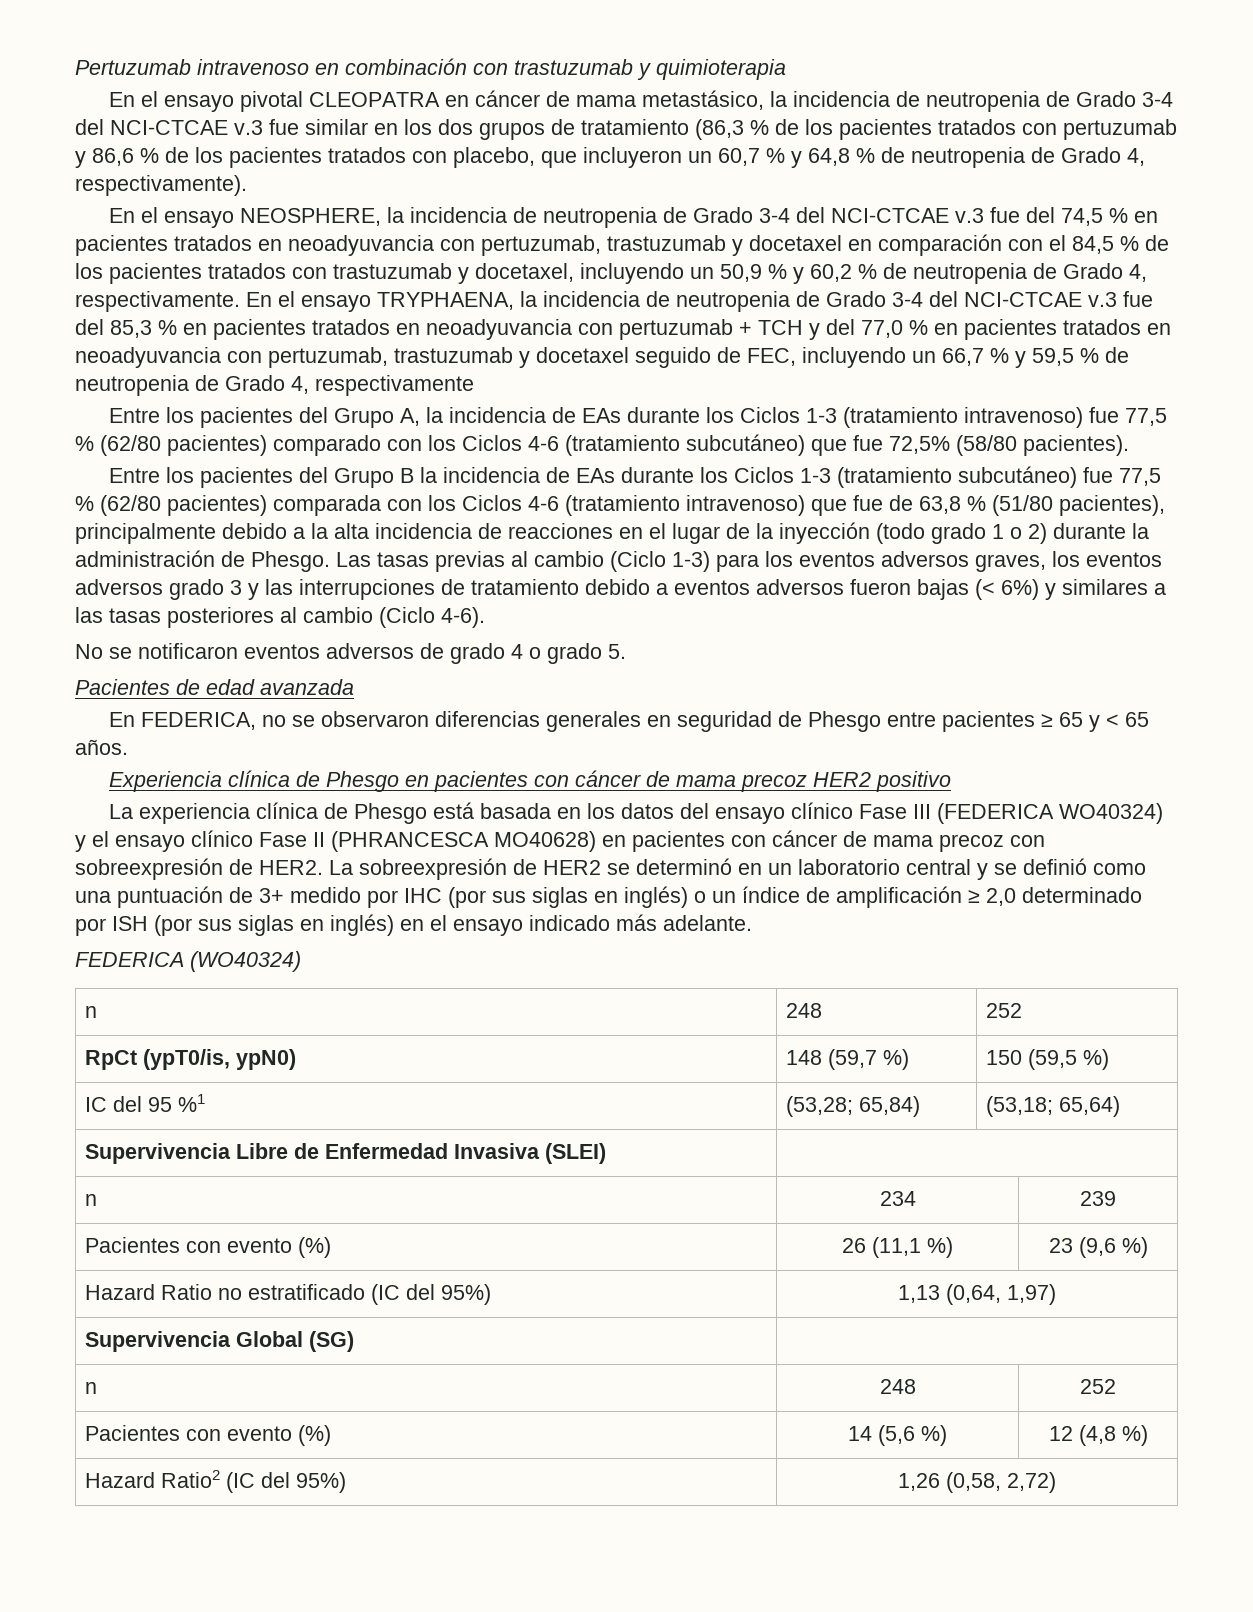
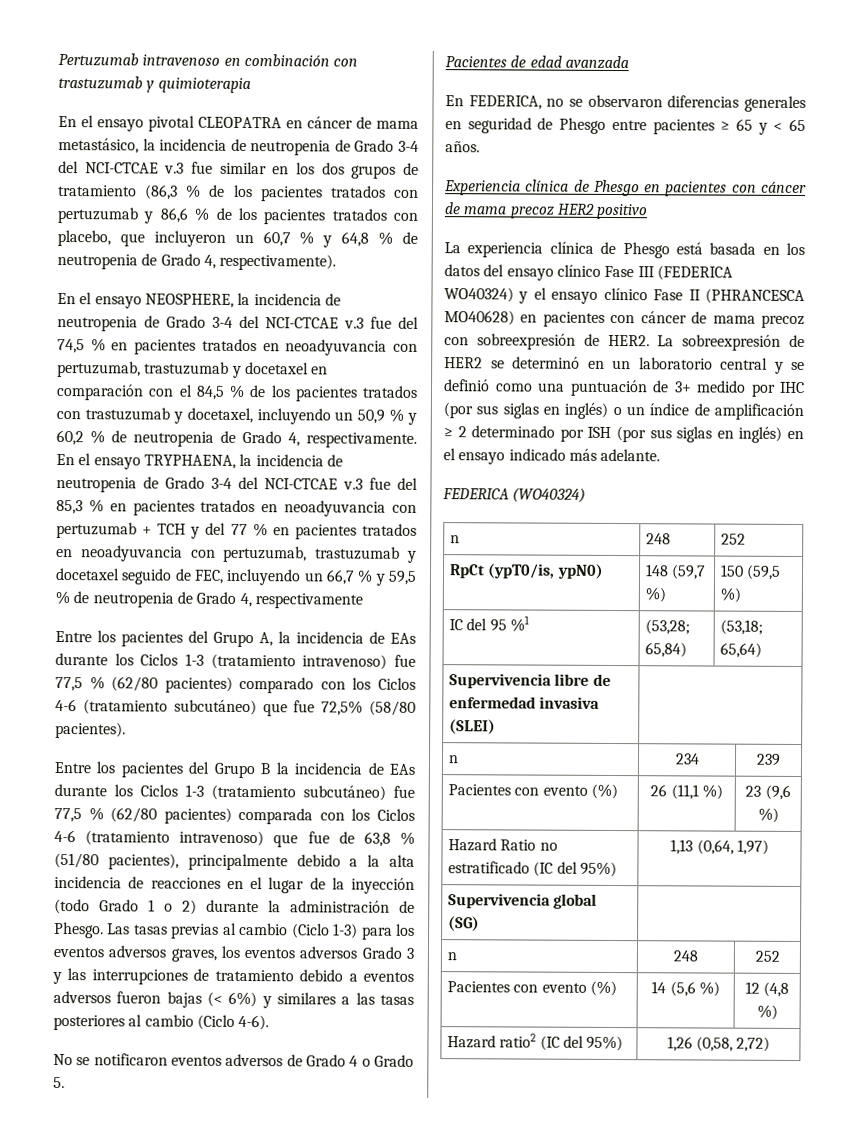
- En el ensayo TRYPHAENA, la incidencia de neutropenia de Grado 3-4 del NCI-CTCAE v.3 fue del 85,3 % en pacientes tratados en neoadyuvancia con pertuzumab + TCH y del 77,0 % en pacientes tratados en neoadyuvancia con pertuzumab, trastuzumab y docetaxel seguido de FEC, incluyendo un 66,7 % y 59,5 % de neutropenia de Grado 4, respectivamente
+ En el ensayo TRYPHAENA, la incidencia de neutropenia de Grado 3-4 del NCI-CTCAE v.3 fue del 85,3 % en pacientes tratados en neoadyuvancia con pertuzumab + TCH y del 77 % en pacientes tratados en neoadyuvancia con pertuzumab, trastuzumab y docetaxel seguido de FEC, incluyendo un 66,7 % y 59,5 % de neutropenia de Grado 4, respectivamente
- Entre los pacientes del Grupo B la incidencia de EAs durante los Ciclos 1-3 (tratamiento subcutáneo) fue 77,5 % (62/80 pacientes) comparada con los Ciclos 4-6 (tratamiento intravenoso) que fue de 63,8 % (51/80 pacientes), principalmente debido a la alta incidencia de reacciones en el lugar de la inyección (todo grado 1 o 2) durante la administración de Phesgo.
+ Entre los pacientes del Grupo B la incidencia de EAs durante los Ciclos 1-3 (tratamiento subcutáneo) fue 77,5 % (62/80 pacientes) comparada con los Ciclos 4-6 (tratamiento intravenoso) que fue de 63,8 % (51/80 pacientes), principalmente debido a la alta incidencia de reacciones en el lugar de la inyección (todo Grado 1 o 2) durante la administración de Phesgo.
- Las tasas previas al cambio (Ciclo 1-3) para los eventos adversos graves, los eventos adversos grado 3 y las interrupciones de tratamiento debido a eventos adversos fueron bajas (< 6%) y similares a las tasas posteriores al cambio (Ciclo 4-6).
+ Las tasas previas al cambio (Ciclo 1-3) para los eventos adversos graves, los eventos adversos Grado 3 y las interrupciones de tratamiento debido a eventos adversos fueron bajas (< 6%) y similares a las tasas posteriores al cambio (Ciclo 4-6).
- No se notificaron eventos adversos de grado 4 o grado 5.
+ No se notificaron eventos adversos de Grado 4 o Grado 5.
- La sobreexpresión de HER2 se determinó en un laboratorio central y se definió como una puntuación de 3+ medido por IHC (por sus siglas en inglés) o un índice de amplificación ≥ 2,0 determinado por ISH (por sus siglas en inglés) en el ensayo indicado más adelante.
+ La sobreexpresión de HER2 se determinó en un laboratorio central y se definió como una puntuación de 3+ medido por IHC (por sus siglas en inglés) o un índice de amplificación ≥ 2 determinado por ISH (por sus siglas en inglés) en el ensayo indicado más adelante.
- Supervivencia Libre de Enfermedad Invasiva (SLEI) |
+ Supervivencia libre de enfermedad invasiva (SLEI) |
- Supervivencia Global (SG) |
+ Supervivencia global (SG) |
- Hazard Ratio2 (IC del 95%) | 1,26 (0,58, 2,72)
+ Hazard ratio2 (IC del 95%) | 1,26 (0,58, 2,72)

